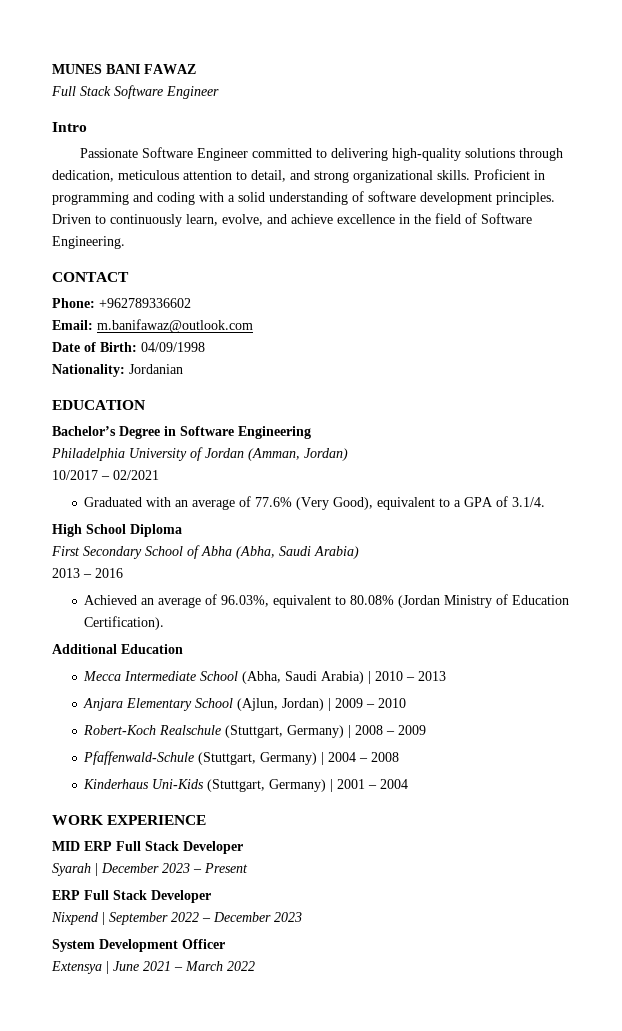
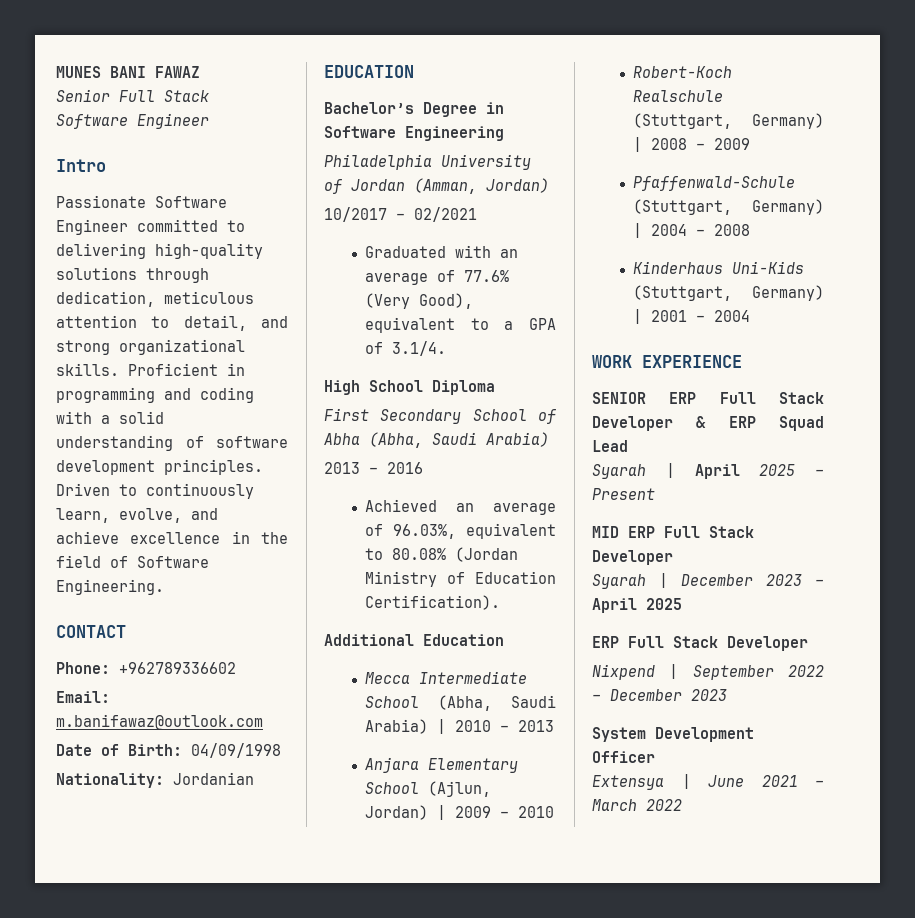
- Full Stack Software Engineer
+ Senior Full Stack Software Engineer
+ SENIOR ERP Full Stack Developer & ERP Squad Lead
+ Syarah | April 2025 – Present
- Syarah | December 2023 – Present
+ Syarah | December 2023 – April 2025

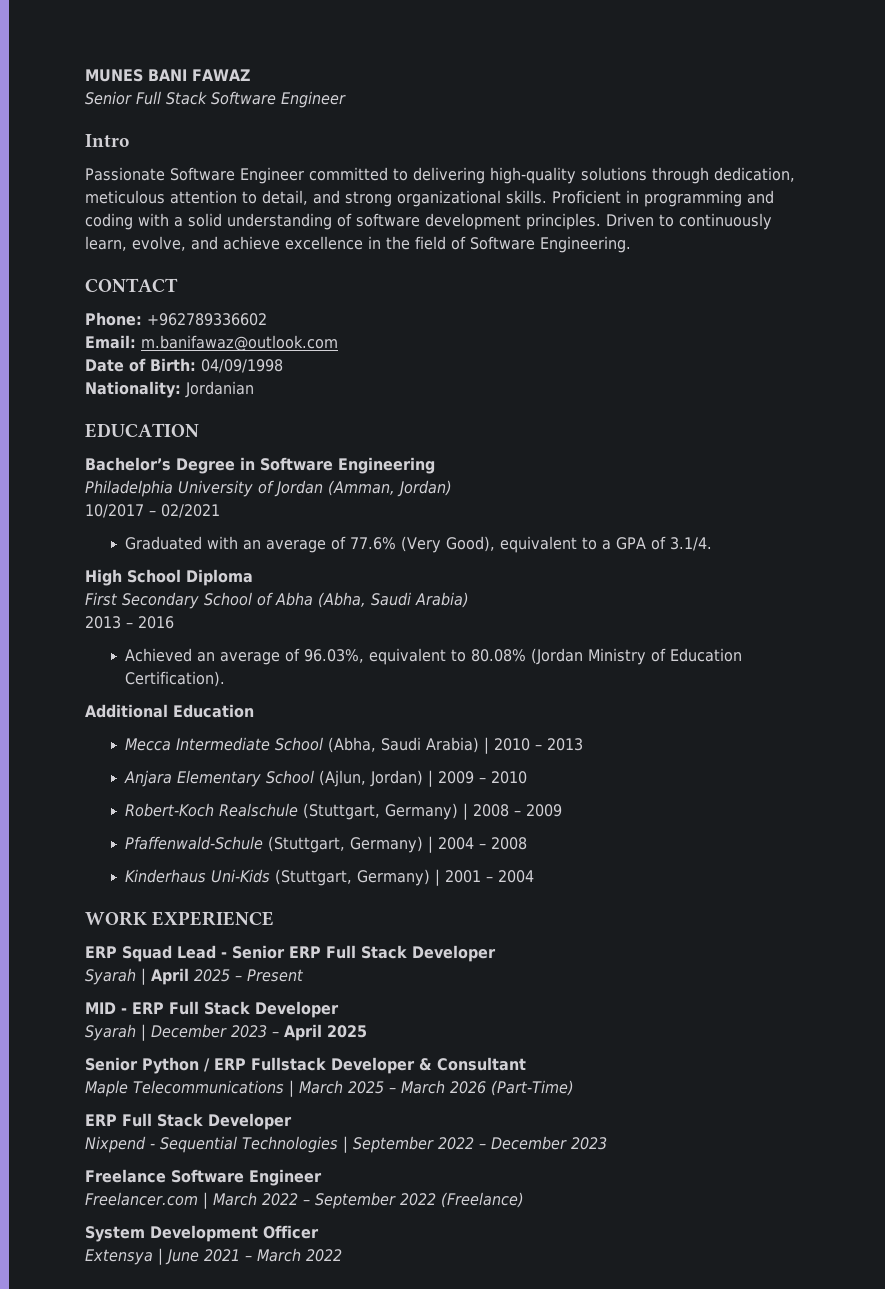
- SENIOR ERP Full Stack Developer & ERP Squad Lead
+ ERP Squad Lead - Senior ERP Full Stack Developer
- MID ERP Full Stack Developer
+ MID - ERP Full Stack Developer
+ Senior Python / ERP Fullstack Developer & Consultant
+ Maple Telecommunications | March 2025 – March 2026 (Part-Time)
- Nixpend | September 2022 – December 2023
+ Nixpend - Sequential Technologies | September 2022 – December 2023
+ Freelance Software Engineer
+ Freelancer.com | March 2022 – September 2022 (Freelance)

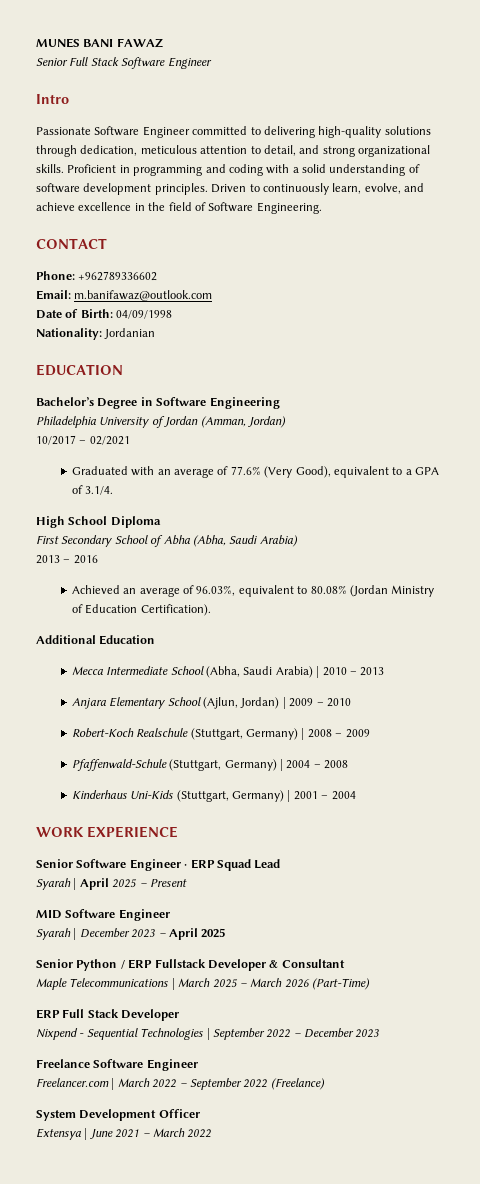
- ERP Squad Lead - Senior ERP Full Stack Developer
+ Senior Software Engineer · ERP Squad Lead
- MID - ERP Full Stack Developer
+ MID Software Engineer

